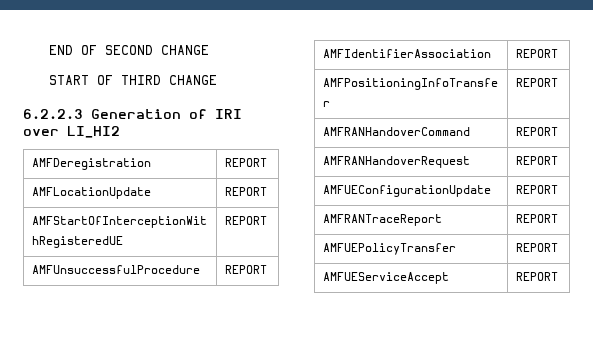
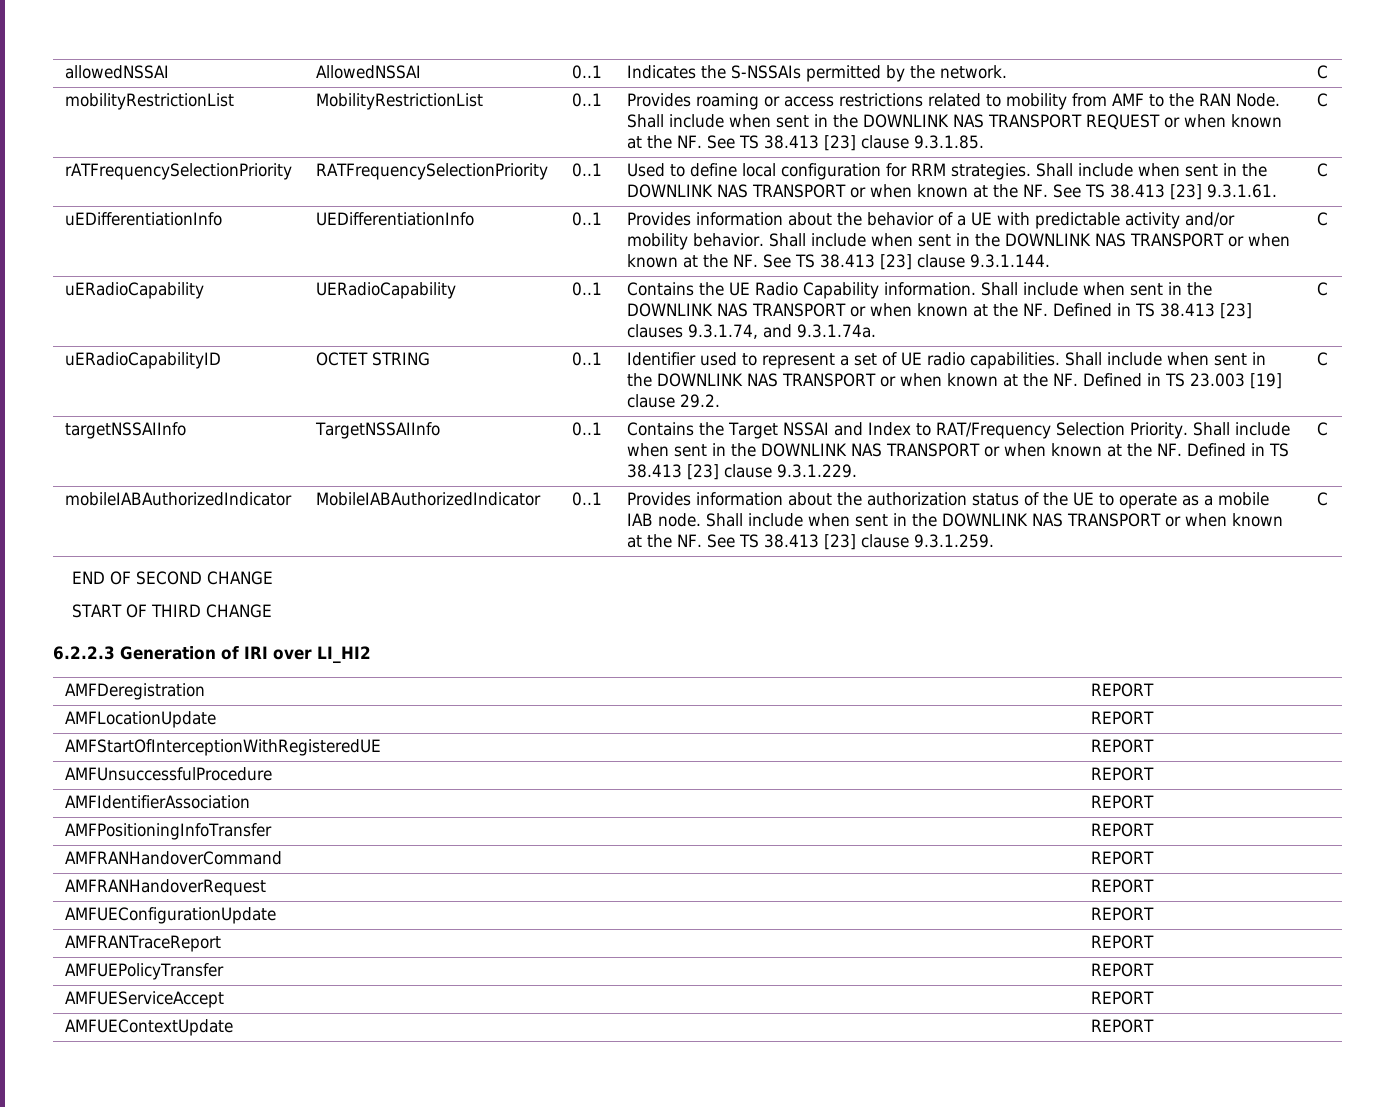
+ allowedNSSAI | AllowedNSSAI | 0..1 | Indicates the S-NSSAIs permitted by the network. | C
+ mobilityRestrictionList | MobilityRestrictionList | 0..1 | Provides roaming or access restrictions related to mobility from AMF to the RAN Node. Shall include when sent in the DOWNLINK NAS TRANSPORT REQUEST or when known at the NF. See TS 38.413 [23] clause 9.3.1.85. | C
+ rATFrequencySelectionPriority | RATFrequencySelectionPriority | 0..1 | Used to define local configuration for RRM strategies. Shall include when sent in the DOWNLINK NAS TRANSPORT or when known at the NF. See TS 38.413 [23] 9.3.1.61. | C
+ uEDifferentiationInfo | UEDifferentiationInfo | 0..1 | Provides information about the behavior of a UE with predictable activity and/or mobility behavior. Shall include when sent in the DOWNLINK NAS TRANSPORT or when known at the NF. See TS 38.413 [23] clause 9.3.1.144. | C
+ uERadioCapability | UERadioCapability | 0..1 | Contains the UE Radio Capability information. Shall include when sent in the DOWNLINK NAS TRANSPORT or when known at the NF. Defined in TS 38.413 [23] clauses 9.3.1.74, and 9.3.1.74a. | C
+ uERadioCapabilityID | OCTET STRING | 0..1 | Identifier used to represent a set of UE radio capabilities. Shall include when sent in the DOWNLINK NAS TRANSPORT or when known at the NF. Defined in TS 23.003 [19] clause 29.2. | C
+ targetNSSAIInfo | TargetNSSAIInfo | 0..1 | Contains the Target NSSAI and Index to RAT/Frequency Selection Priority. Shall include when sent in the DOWNLINK NAS TRANSPORT or when known at the NF. Defined in TS 38.413 [23] clause 9.3.1.229. | C
+ mobileIABAuthorizedIndicator | MobileIABAuthorizedIndicator | 0..1 | Provides information about the authorization status of the UE to operate as a mobile IAB node. Shall include when sent in the DOWNLINK NAS TRANSPORT or when known at the NF. See TS 38.413 [23] clause 9.3.1.259. | C
+ AMFUEContextUpdate | REPORT

